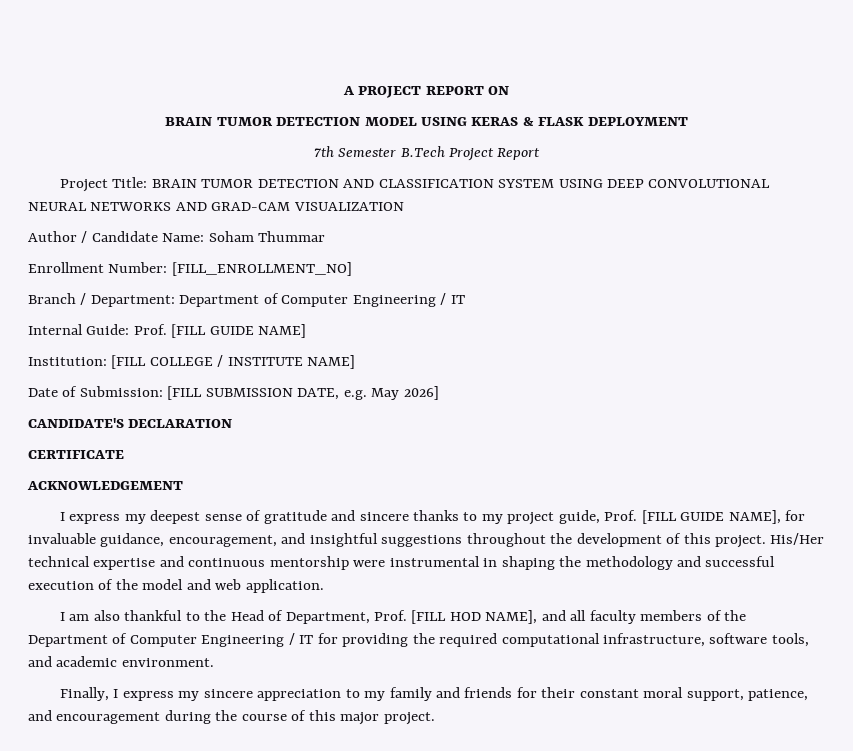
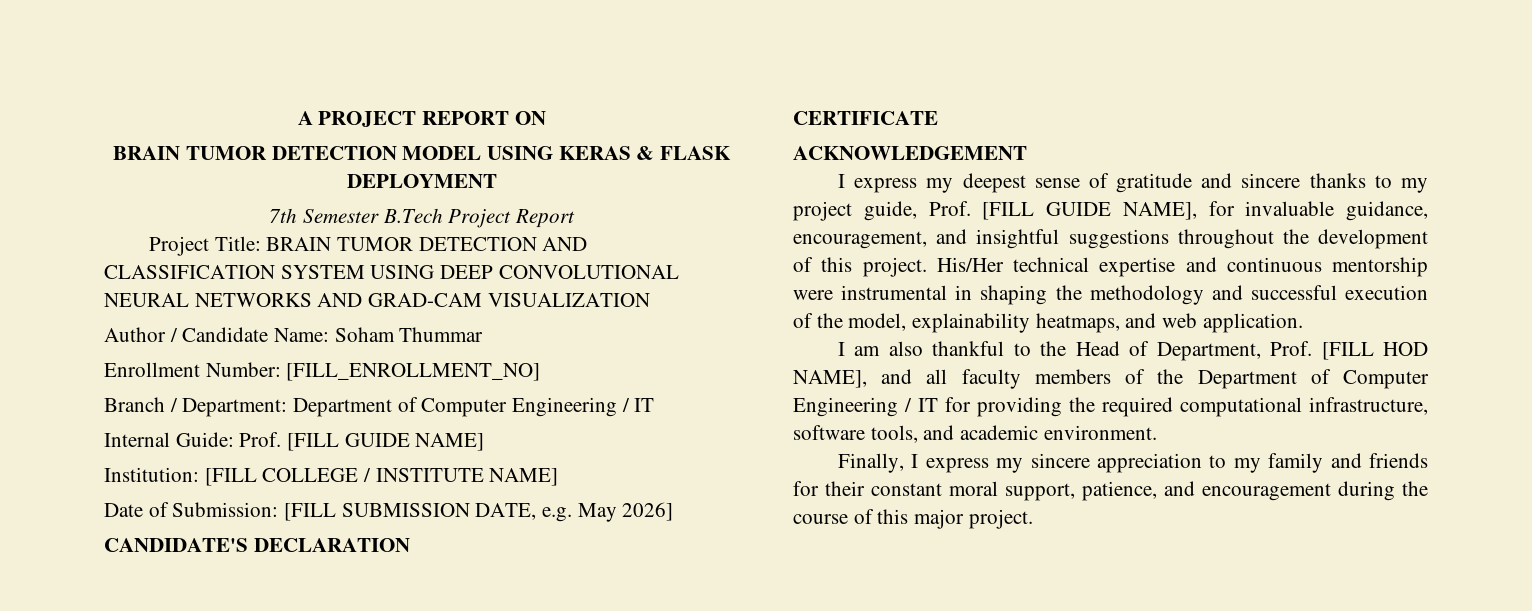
- His/Her technical expertise and continuous mentorship were instrumental in shaping the methodology and successful execution of the model and web application.
+ His/Her technical expertise and continuous mentorship were instrumental in shaping the methodology and successful execution of the model, explainability heatmaps, and web application.

